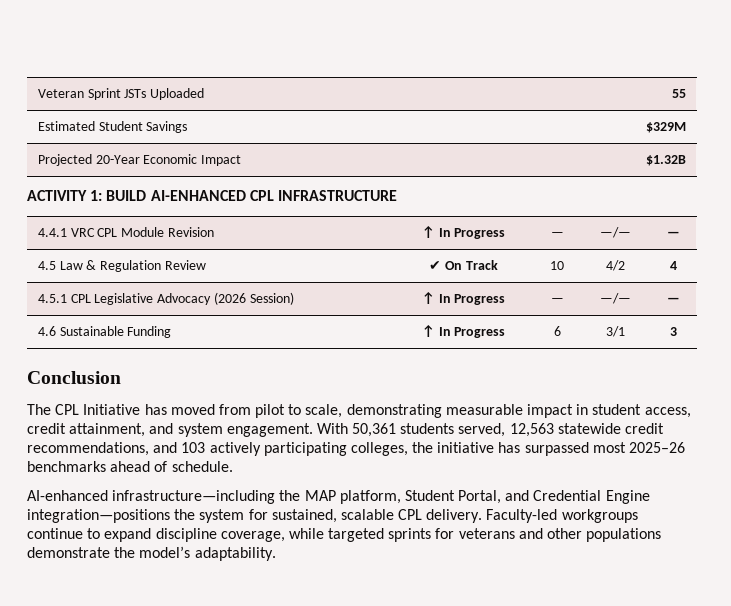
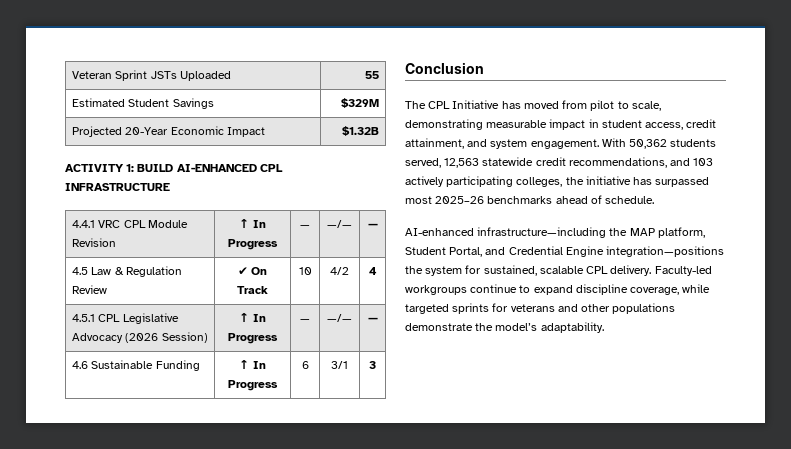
- With 50,361 students served, 12,563 statewide credit recommendations, and 103 actively participating colleges, the initiative has surpassed most 2025–26 benchmarks ahead of schedule.
+ With 50,362 students served, 12,563 statewide credit recommendations, and 103 actively participating colleges, the initiative has surpassed most 2025–26 benchmarks ahead of schedule.

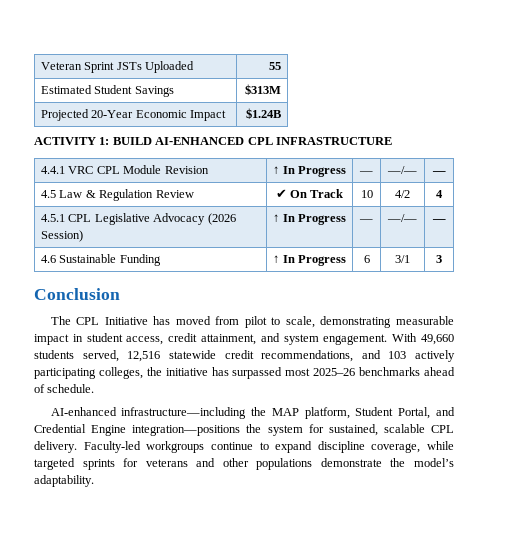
- Estimated Student Savings | $329M
+ Estimated Student Savings | $313M
- Projected 20-Year Economic Impact | $1.32B
+ Projected 20-Year Economic Impact | $1.24B
- With 50,362 students served, 12,563 statewide credit recommendations, and 103 actively participating colleges, the initiative has surpassed most 2025–26 benchmarks ahead of schedule.
+ With 49,660 students served, 12,516 statewide credit recommendations, and 103 actively participating colleges, the initiative has surpassed most 2025–26 benchmarks ahead of schedule.

